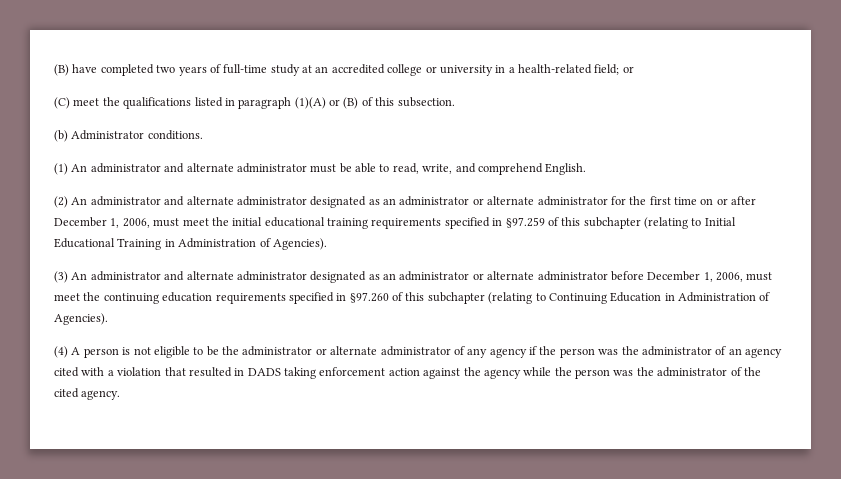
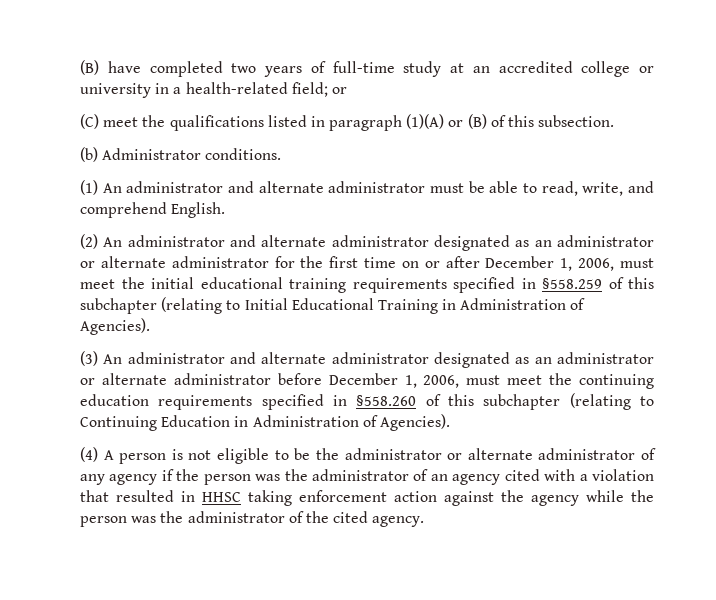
- (2) An administrator and alternate administrator designated as an administrator or alternate administrator for the first time on or after December 1, 2006, must meet the initial educational training requirements specified in §97.259 of this subchapter (relating to Initial Educational Training in Administration of Agencies).
+ (2) An administrator and alternate administrator designated as an administrator or alternate administrator for the first time on or after December 1, 2006, must meet the initial educational training requirements specified in §558.259 of this subchapter (relating to Initial Educational Training in Administration of Agencies).
- (3) An administrator and alternate administrator designated as an administrator or alternate administrator before December 1, 2006, must meet the continuing education requirements specified in §97.260 of this subchapter (relating to Continuing Education in Administration of Agencies).
+ (3) An administrator and alternate administrator designated as an administrator or alternate administrator before December 1, 2006, must meet the continuing education requirements specified in §558.260 of this subchapter (relating to Continuing Education in Administration of Agencies).
- (4) A person is not eligible to be the administrator or alternate administrator of any agency if the person was the administrator of an agency cited with a violation that resulted in DADS taking enforcement action against the agency while the person was the administrator of the cited agency.
+ (4) A person is not eligible to be the administrator or alternate administrator of any agency if the person was the administrator of an agency cited with a violation that resulted in HHSC taking enforcement action against the agency while the person was the administrator of the cited agency.

